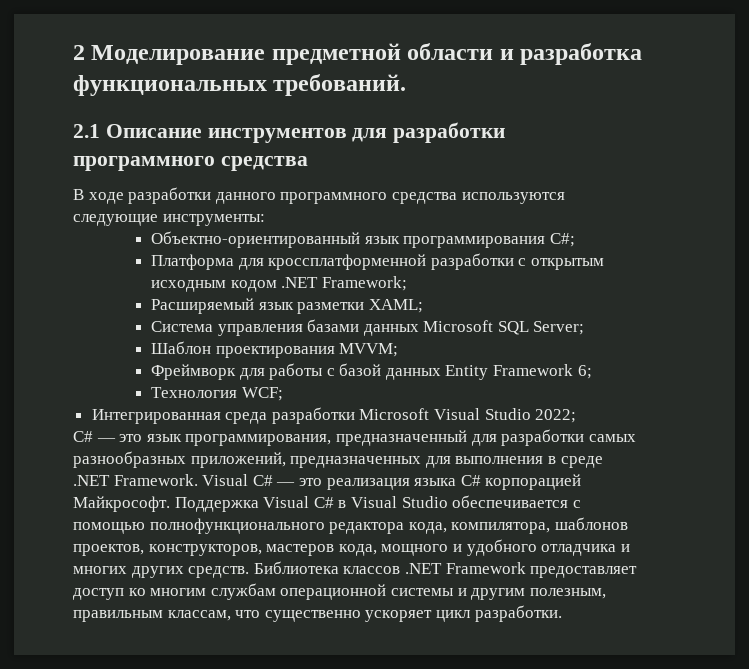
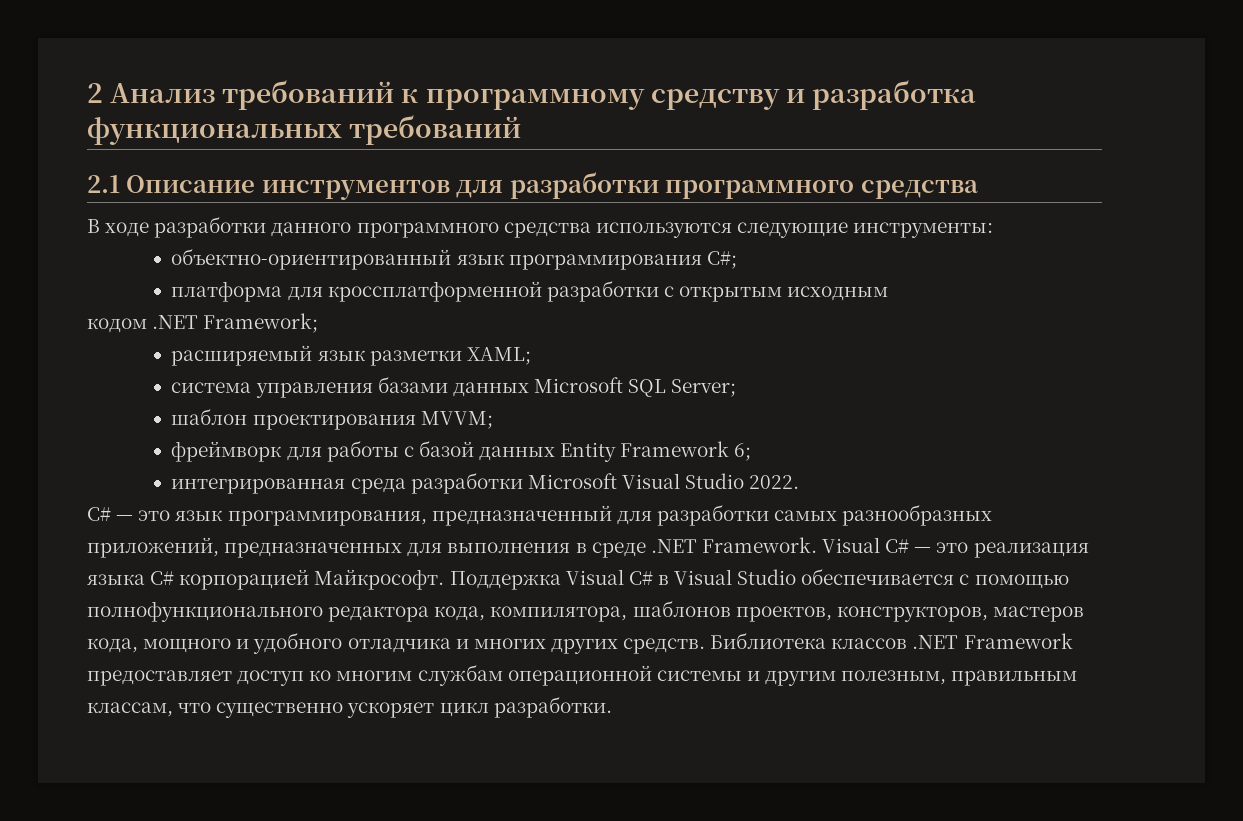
- 2 Моделирование предметной области и разработка функциональных требований.
+ 2 Анализ требований к программному средству и разработка функциональных требований
- Объектно-ориентированный язык программирования C#;
+ объектно-ориентированный язык программирования C#;
- Платформа для кроссплатформенной разработки с открытым исходным кодом .NET Framework;
+ платформа для кроссплатформенной разработки с открытым исходным
+ кодом .NET Framework;
- Расширяемый язык разметки XAML;
+ расширяемый язык разметки XAML;
- Система управления базами данных Microsoft SQL Server;
+ система управления базами данных Microsoft SQL Server;
- Шаблон проектирования MVVM;
+ шаблон проектирования MVVM;
- Фреймворк для работы с базой данных Entity Framework 6;
+ фреймворк для работы с базой данных Entity Framework 6;
- Технология WCF;
- Интегрированная среда разработки Microsoft Visual Studio 2022;
+ интегрированная среда разработки Microsoft Visual Studio 2022.

